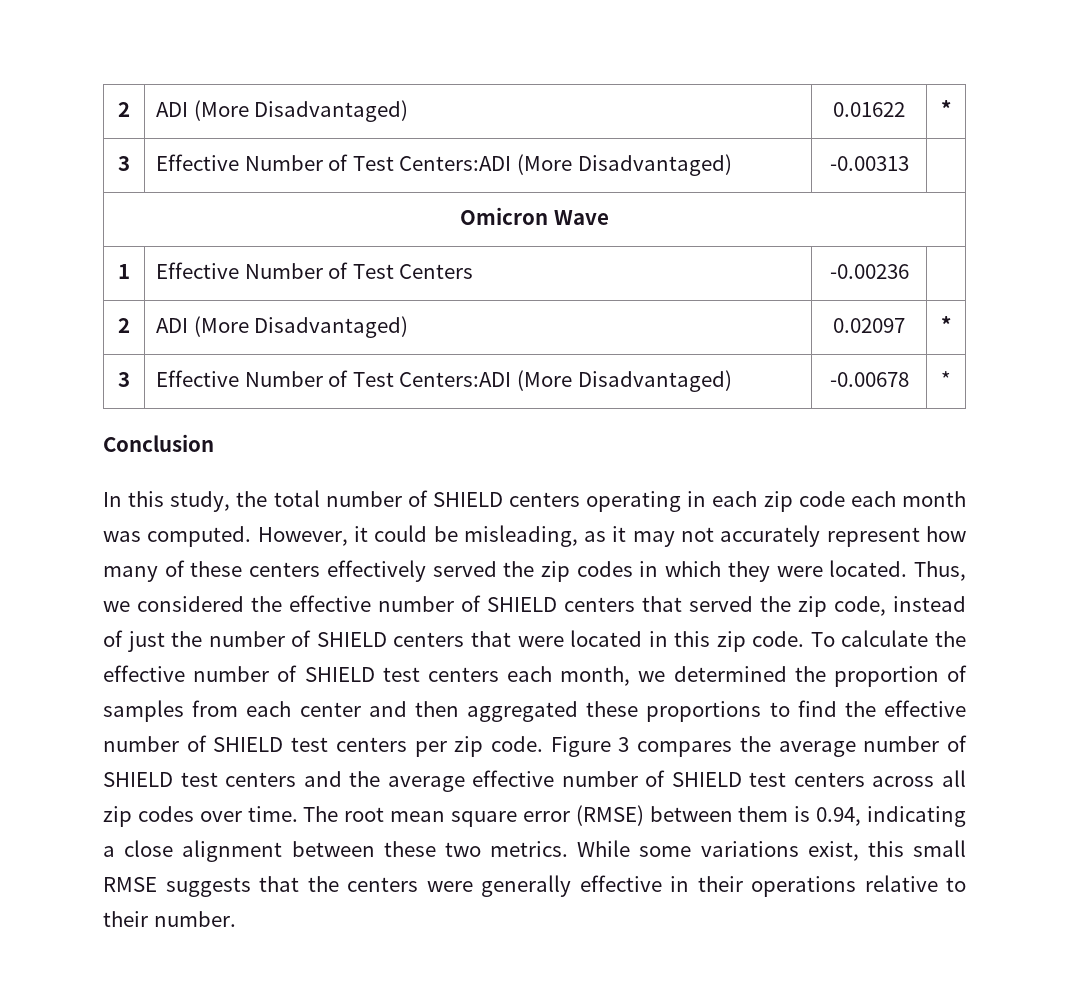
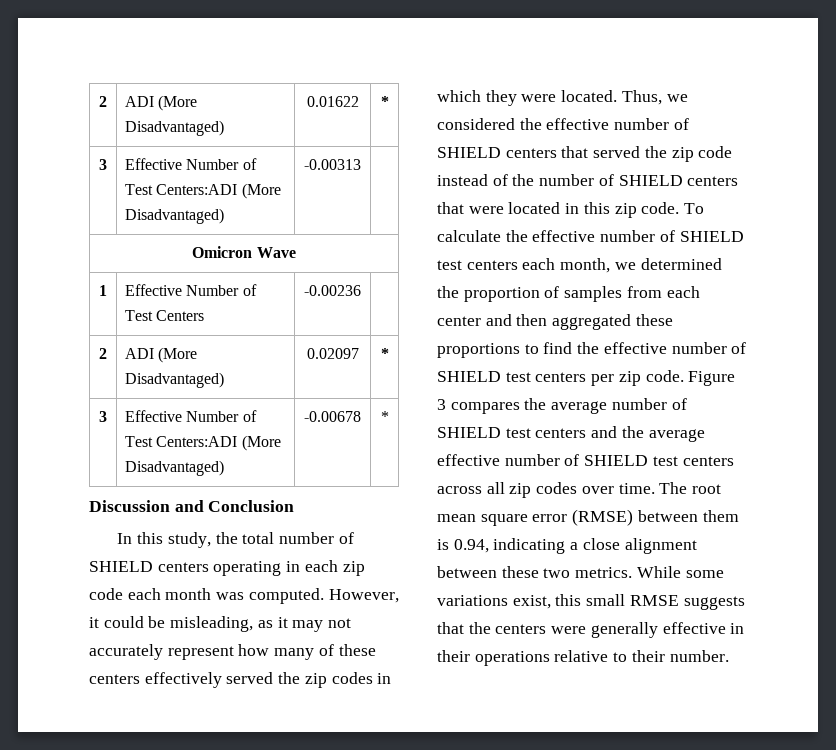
- Conclusion
+ Discussion and Conclusion
- Thus, we considered the effective number of SHIELD centers that served the zip code, instead of just the number of SHIELD centers that were located in this zip code.
+ Thus, we considered the effective number of SHIELD centers that served the zip code instead of the number of SHIELD centers that were located in this zip code.

